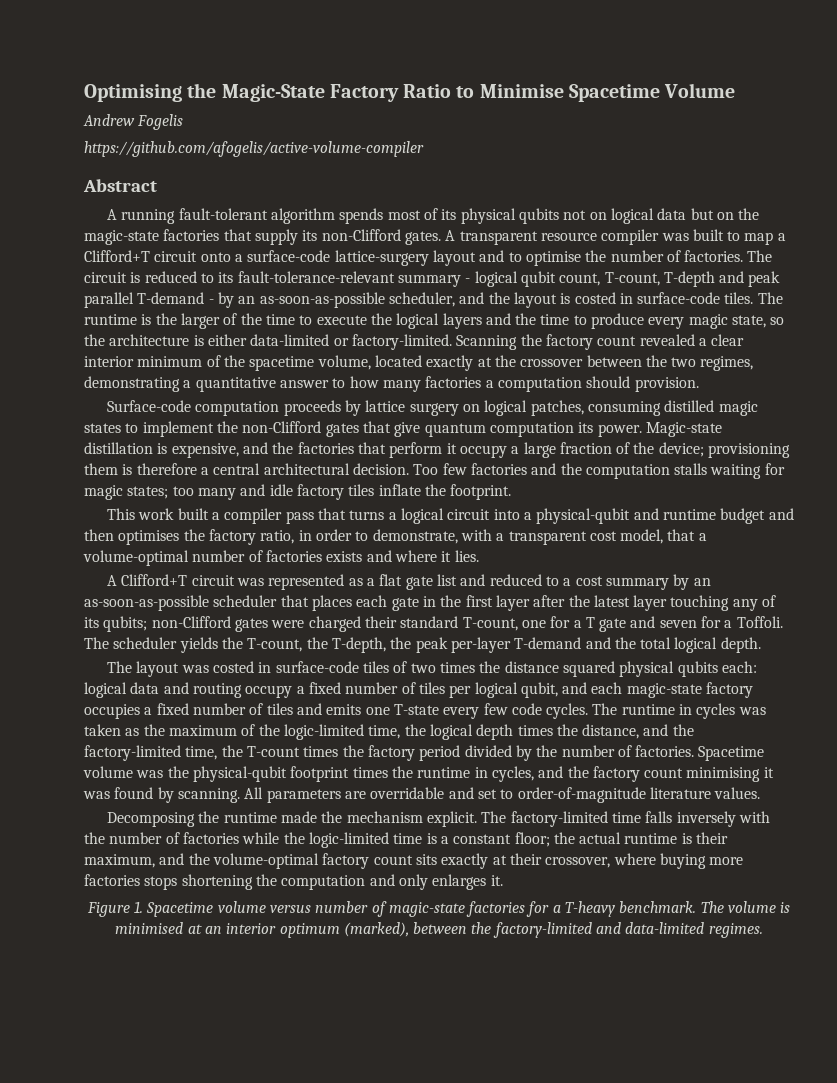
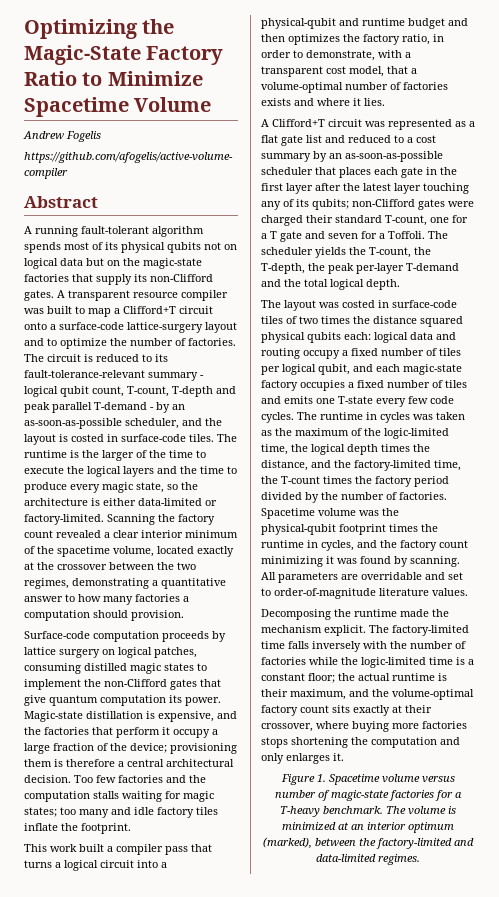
- Optimising the Magic-State Factory Ratio to Minimise Spacetime Volume
+ Optimizing the Magic-State Factory Ratio to Minimize Spacetime Volume
- A transparent resource compiler was built to map a Clifford+T circuit onto a surface-code lattice-surgery layout and to optimise the number of factories.
+ A transparent resource compiler was built to map a Clifford+T circuit onto a surface-code lattice-surgery layout and to optimize the number of factories.
- This work built a compiler pass that turns a logical circuit into a physical-qubit and runtime budget and then optimises the factory ratio, in order to demonstrate, with a transparent cost model, that a volume-optimal number of factories exists and where it lies.
+ This work built a compiler pass that turns a logical circuit into a physical-qubit and runtime budget and then optimizes the factory ratio, in order to demonstrate, with a transparent cost model, that a volume-optimal number of factories exists and where it lies.
- Spacetime volume was the physical-qubit footprint times the runtime in cycles, and the factory count minimising it was found by scanning.
+ Spacetime volume was the physical-qubit footprint times the runtime in cycles, and the factory count minimizing it was found by scanning.
- The volume is minimised at an interior optimum (marked), between the factory-limited and data-limited regimes.
+ The volume is minimized at an interior optimum (marked), between the factory-limited and data-limited regimes.

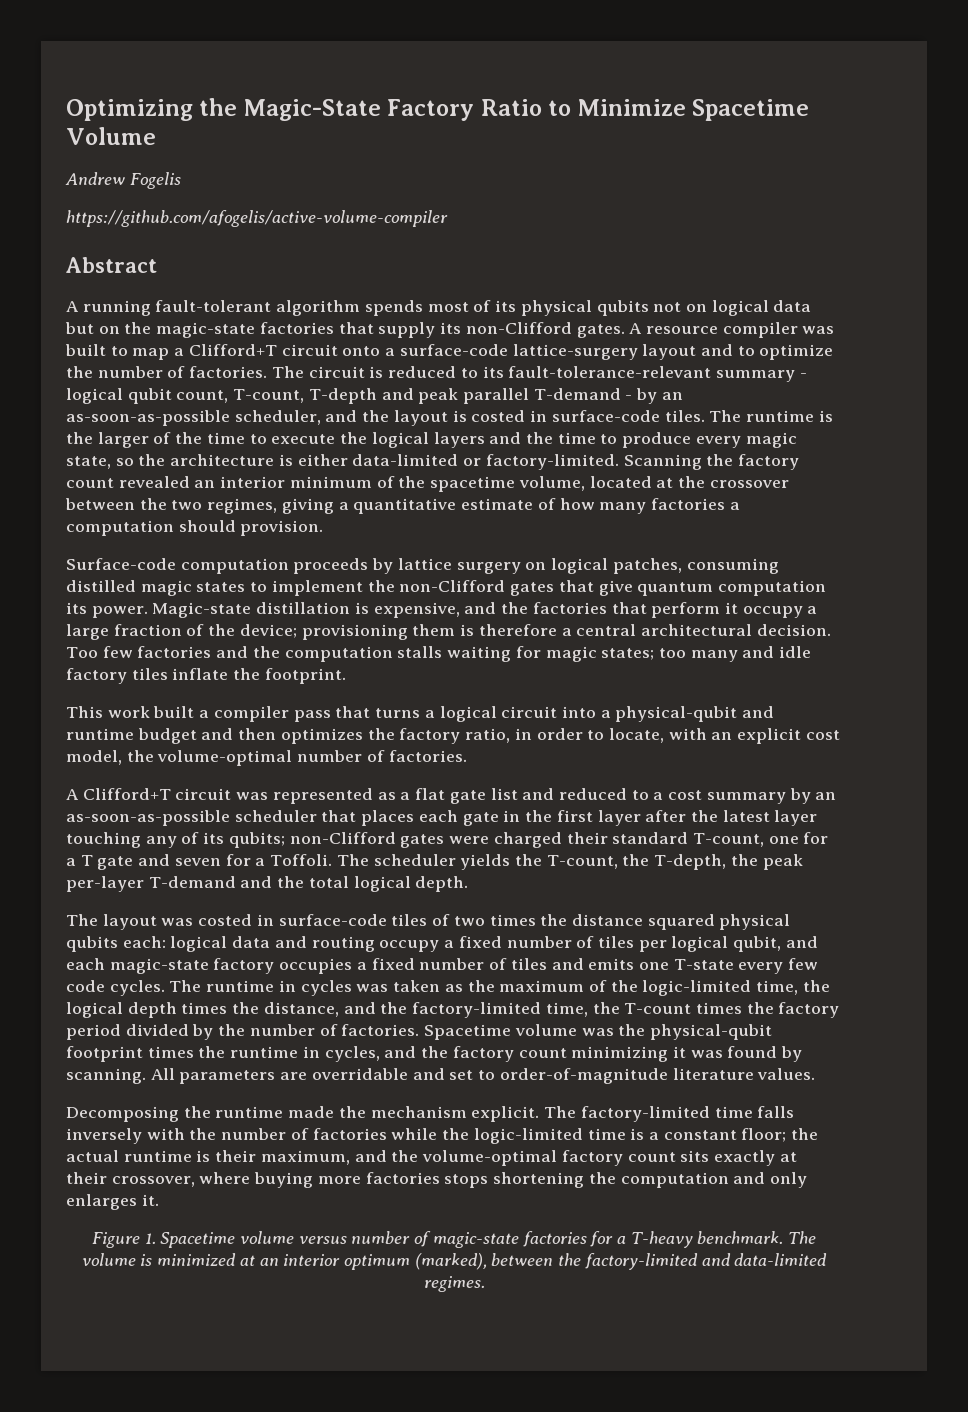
- A transparent resource compiler was built to map a Clifford+T circuit onto a surface-code lattice-surgery layout and to optimize the number of factories.
+ A resource compiler was built to map a Clifford+T circuit onto a surface-code lattice-surgery layout and to optimize the number of factories.
- Scanning the factory count revealed a clear interior minimum of the spacetime volume, located exactly at the crossover between the two regimes, demonstrating a quantitative answer to how many factories a computation should provision.
+ Scanning the factory count revealed an interior minimum of the spacetime volume, located at the crossover between the two regimes, giving a quantitative estimate of how many factories a computation should provision.
- This work built a compiler pass that turns a logical circuit into a physical-qubit and runtime budget and then optimizes the factory ratio, in order to demonstrate, with a transparent cost model, that a volume-optimal number of factories exists and where it lies.
+ This work built a compiler pass that turns a logical circuit into a physical-qubit and runtime budget and then optimizes the factory ratio, in order to locate, with an explicit cost model, the volume-optimal number of factories.

